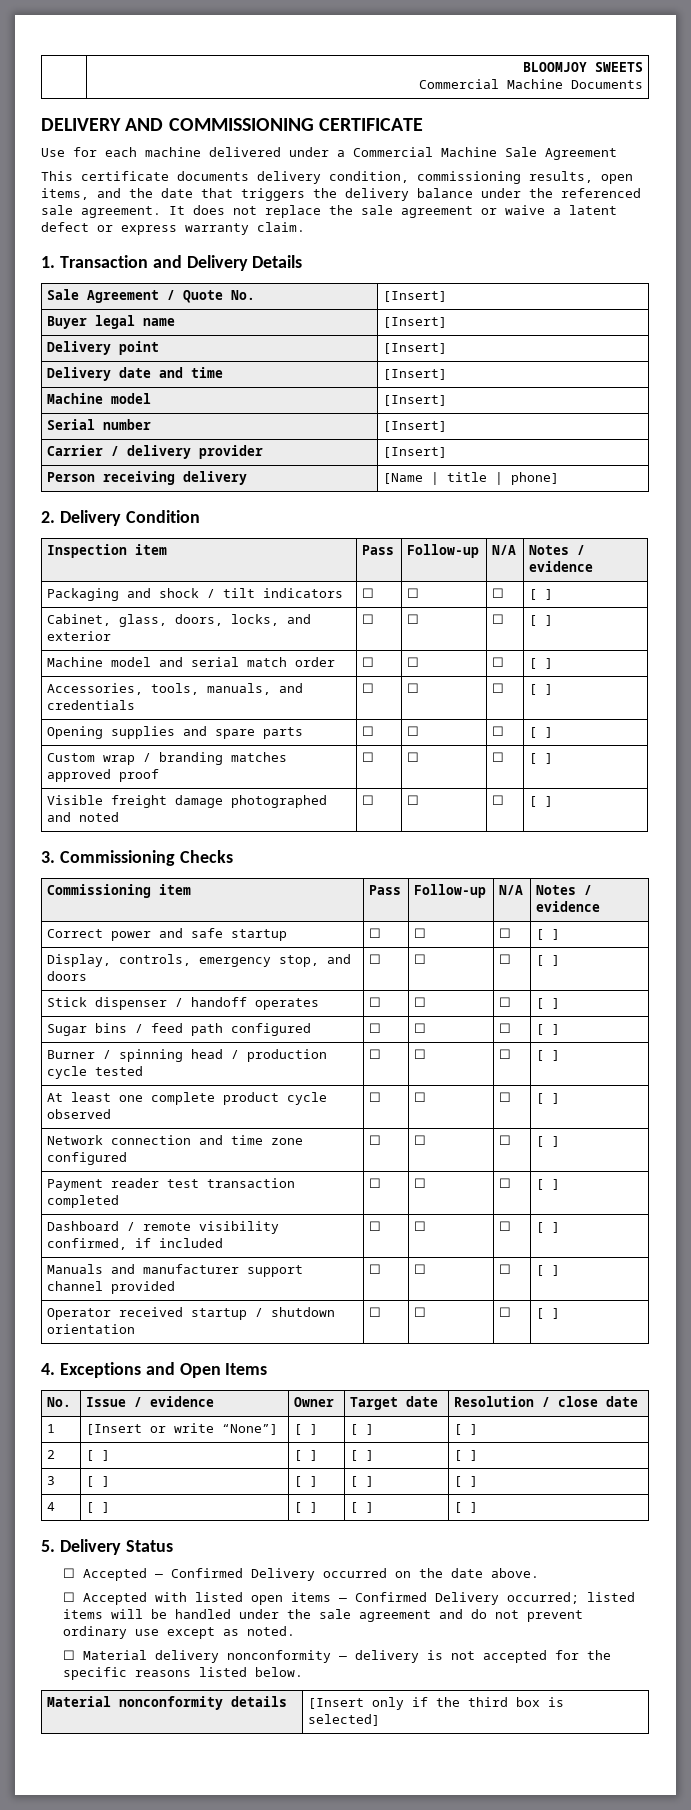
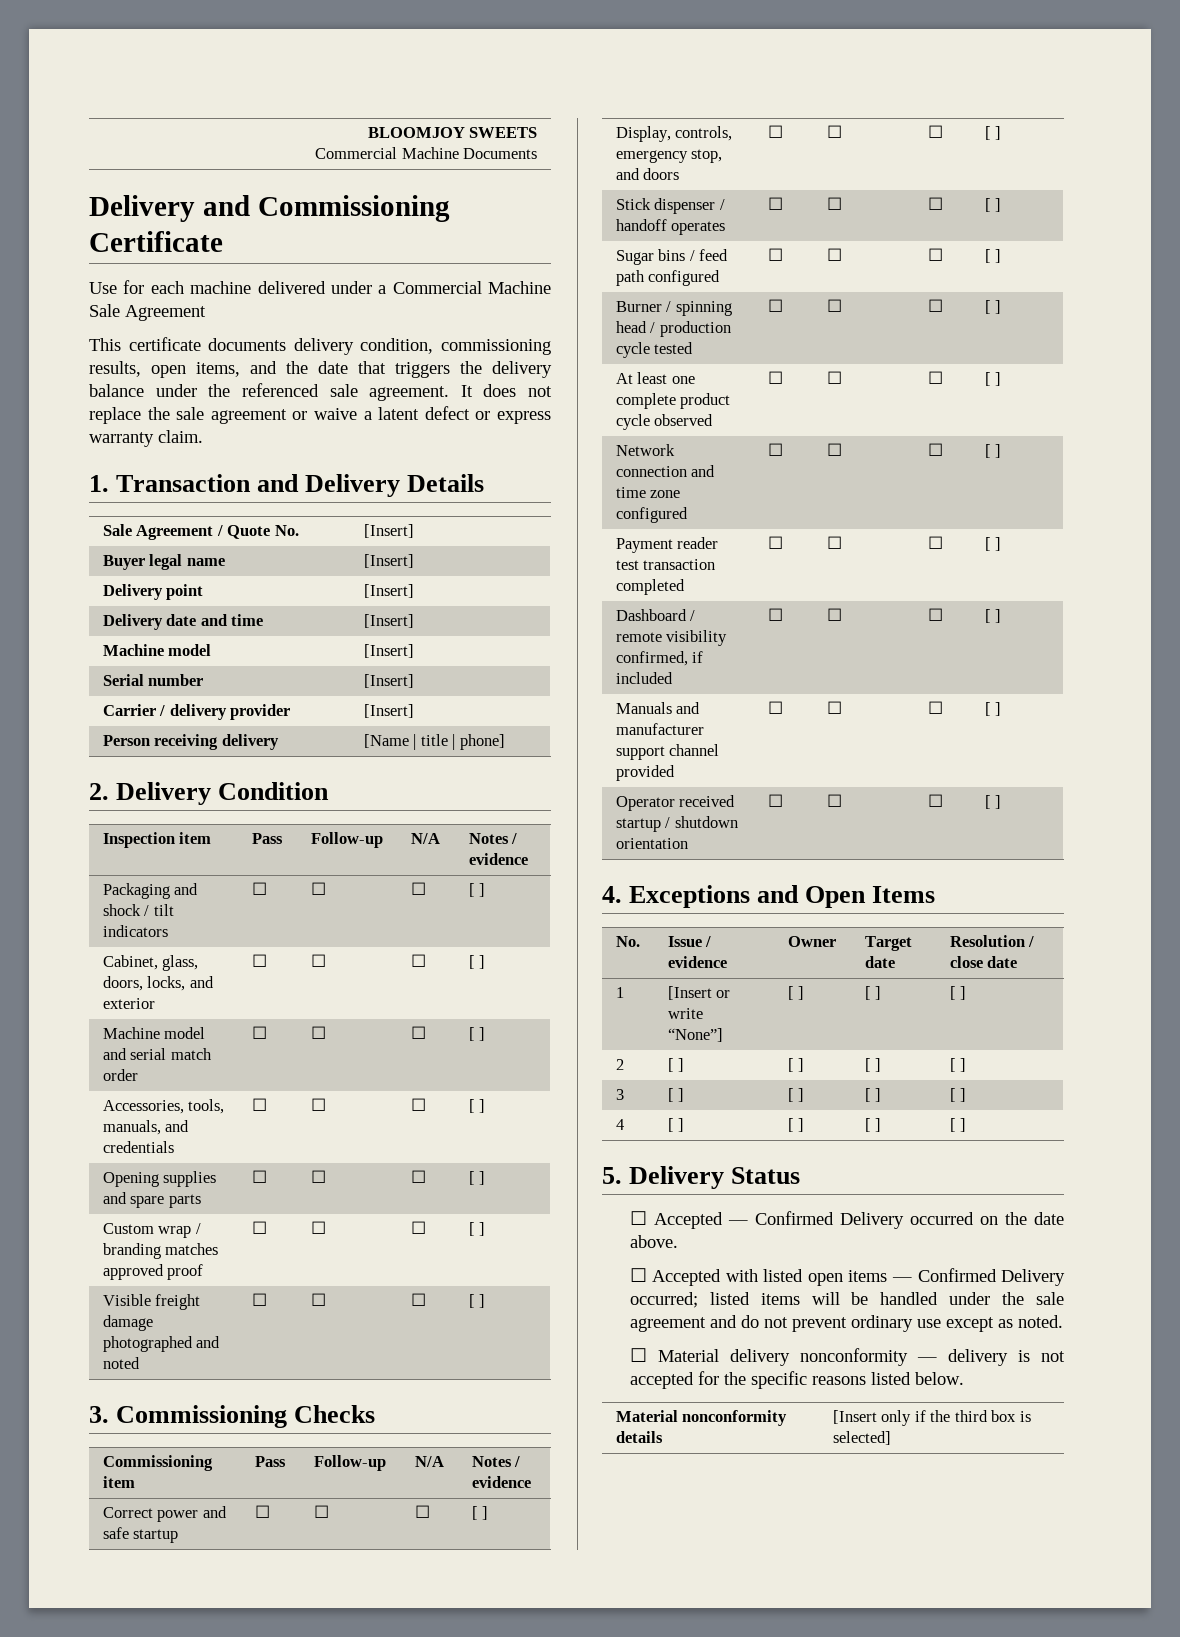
- DELIVERY AND COMMISSIONING CERTIFICATE
+ Delivery and Commissioning Certificate

